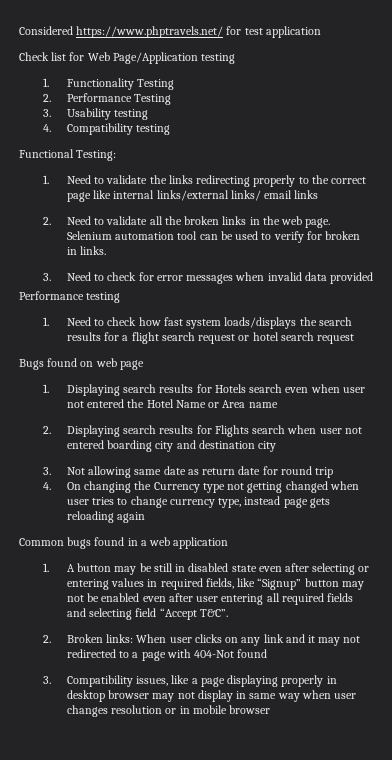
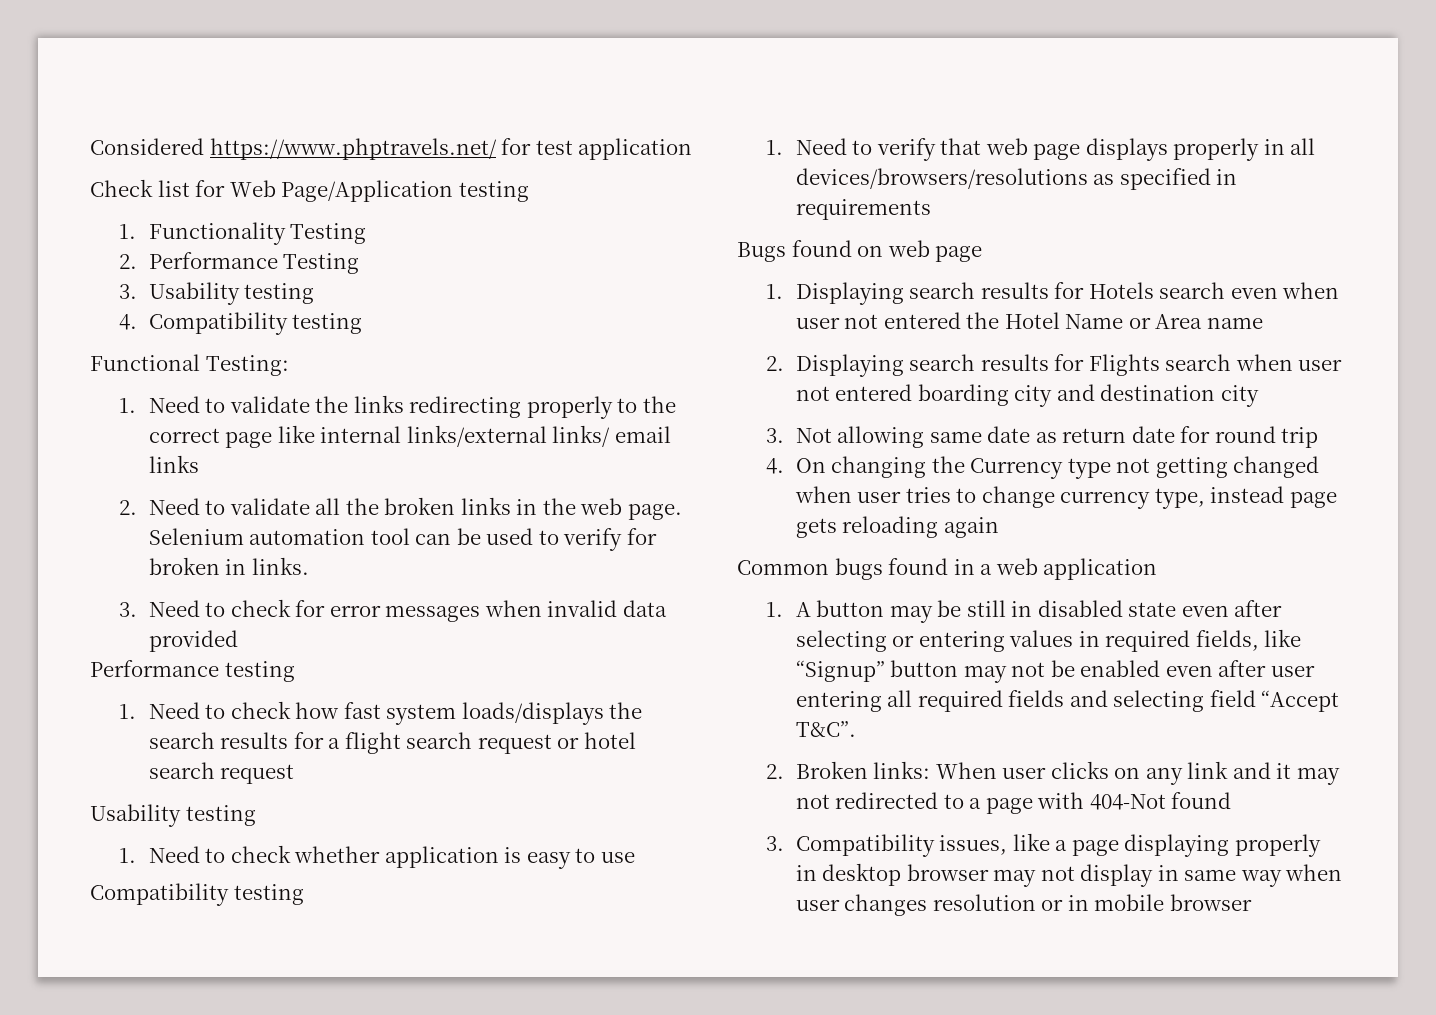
  1. Need to check how fast system loads/displays the search results for a flight search request or hotel search request
+ Usability testing
+ 1. Need to check whether application is easy to use
+ Compatibility testing
+ 1. Need to verify that web page displays properly in all devices/browsers/resolutions as specified in requirements

